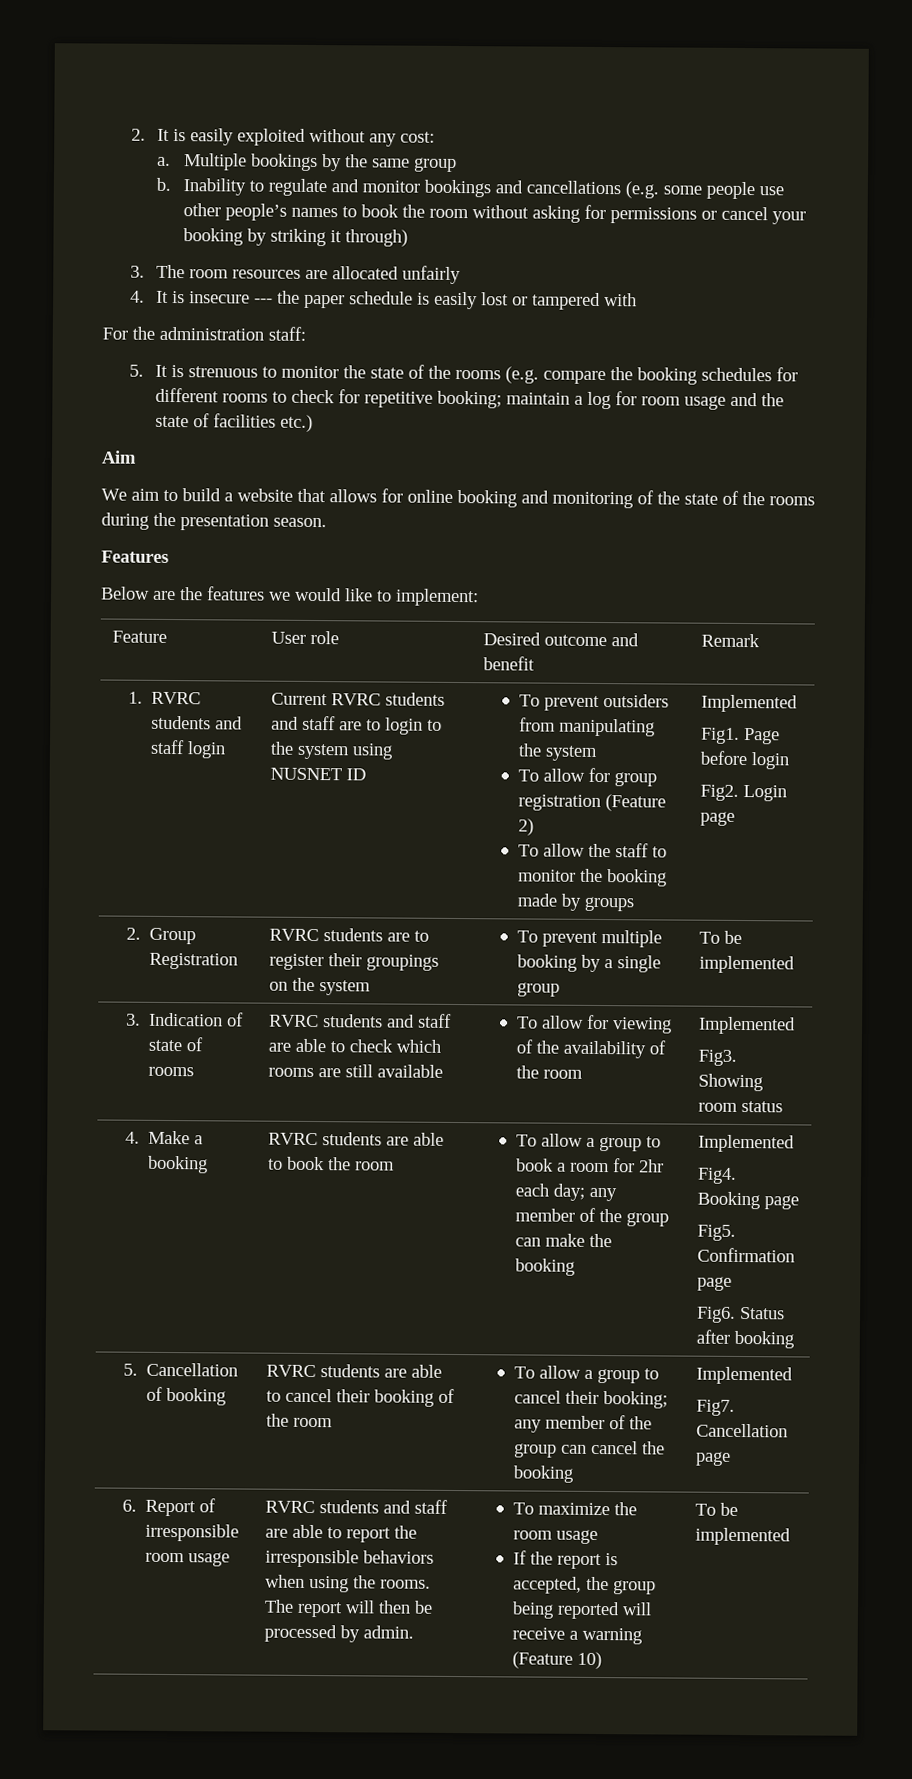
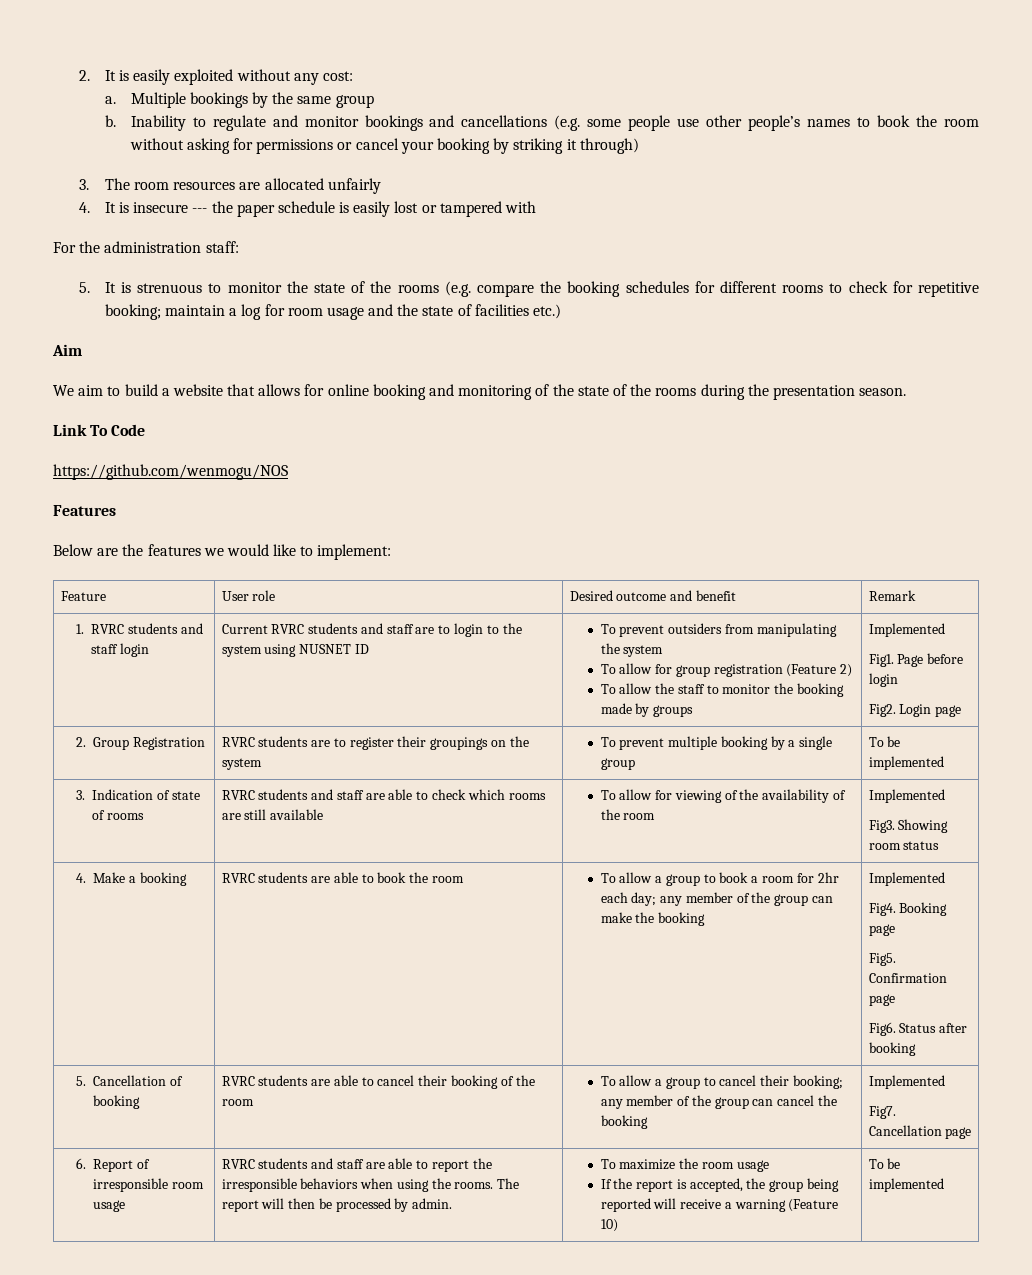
+ Link To Code
+ https://github.com/wenmogu/NOS

